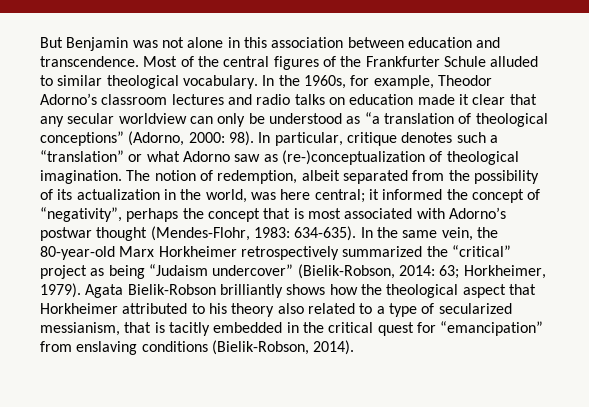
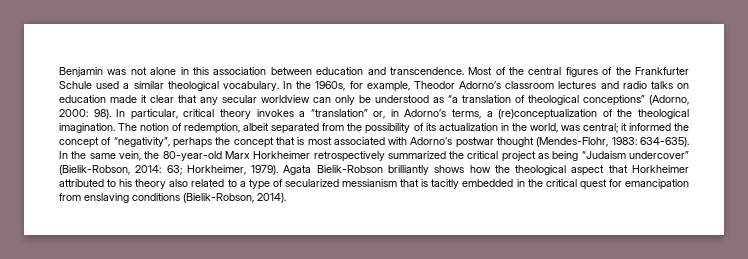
- But Benjamin was not alone in this association between education and transcendence.
+ Benjamin was not alone in this association between education and transcendence.
- Most of the central figures of the Frankfurter Schule alluded to similar theological vocabulary.
+ Most of the central figures of the Frankfurter Schule used a similar theological vocabulary.
- In particular, critique denotes such a “translation” or what Adorno saw as (re-)conceptualization of theological imagination.
+ In particular, critical theory invokes a “translation” or, in Adorno’s terms, a (re)conceptualization of the theological imagination.
- The notion of redemption, albeit separated from the possibility of its actualization in the world, was here central; it informed the concept of “negativity”, perhaps the concept that is most associated with Adorno’s postwar thought (Mendes-Flohr, 1983: 634-635).
+ The notion of redemption, albeit separated from the possibility of its actualization in the world, was central; it informed the concept of “negativity”, perhaps the concept that is most associated with Adorno’s postwar thought (Mendes-Flohr, 1983: 634-635).
- In the same vein, the 80-year-old Marx Horkheimer retrospectively summarized the “critical” project as being “Judaism undercover” (Bielik-Robson, 2014: 63; Horkheimer, 1979).
+ In the same vein, the 80-year-old Marx Horkheimer retrospectively summarized the critical project as being “Judaism undercover” (Bielik-Robson, 2014: 63; Horkheimer, 1979).
- Agata Bielik-Robson brilliantly shows how the theological aspect that Horkheimer attributed to his theory also related to a type of secularized messianism, that is tacitly embedded in the critical quest for “emancipation” from enslaving conditions (Bielik-Robson, 2014).
+ Agata Bielik-Robson brilliantly shows how the theological aspect that Horkheimer attributed to his theory also related to a type of secularized messianism that is tacitly embedded in the critical quest for emancipation from enslaving conditions (Bielik-Robson, 2014).

